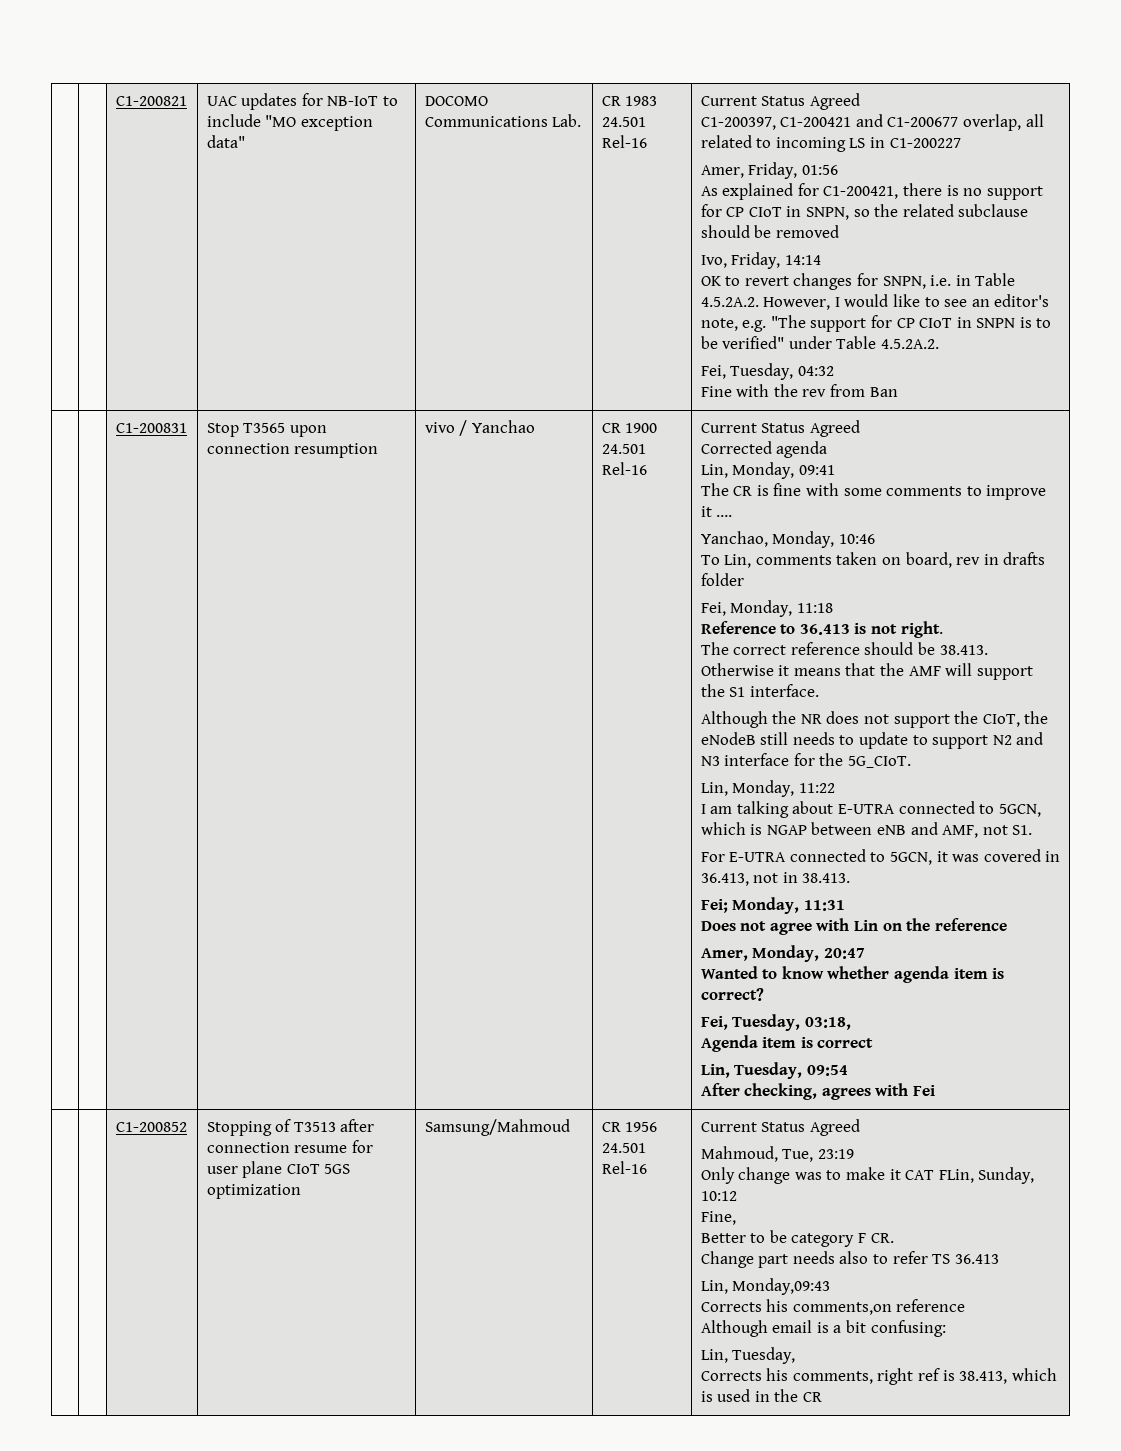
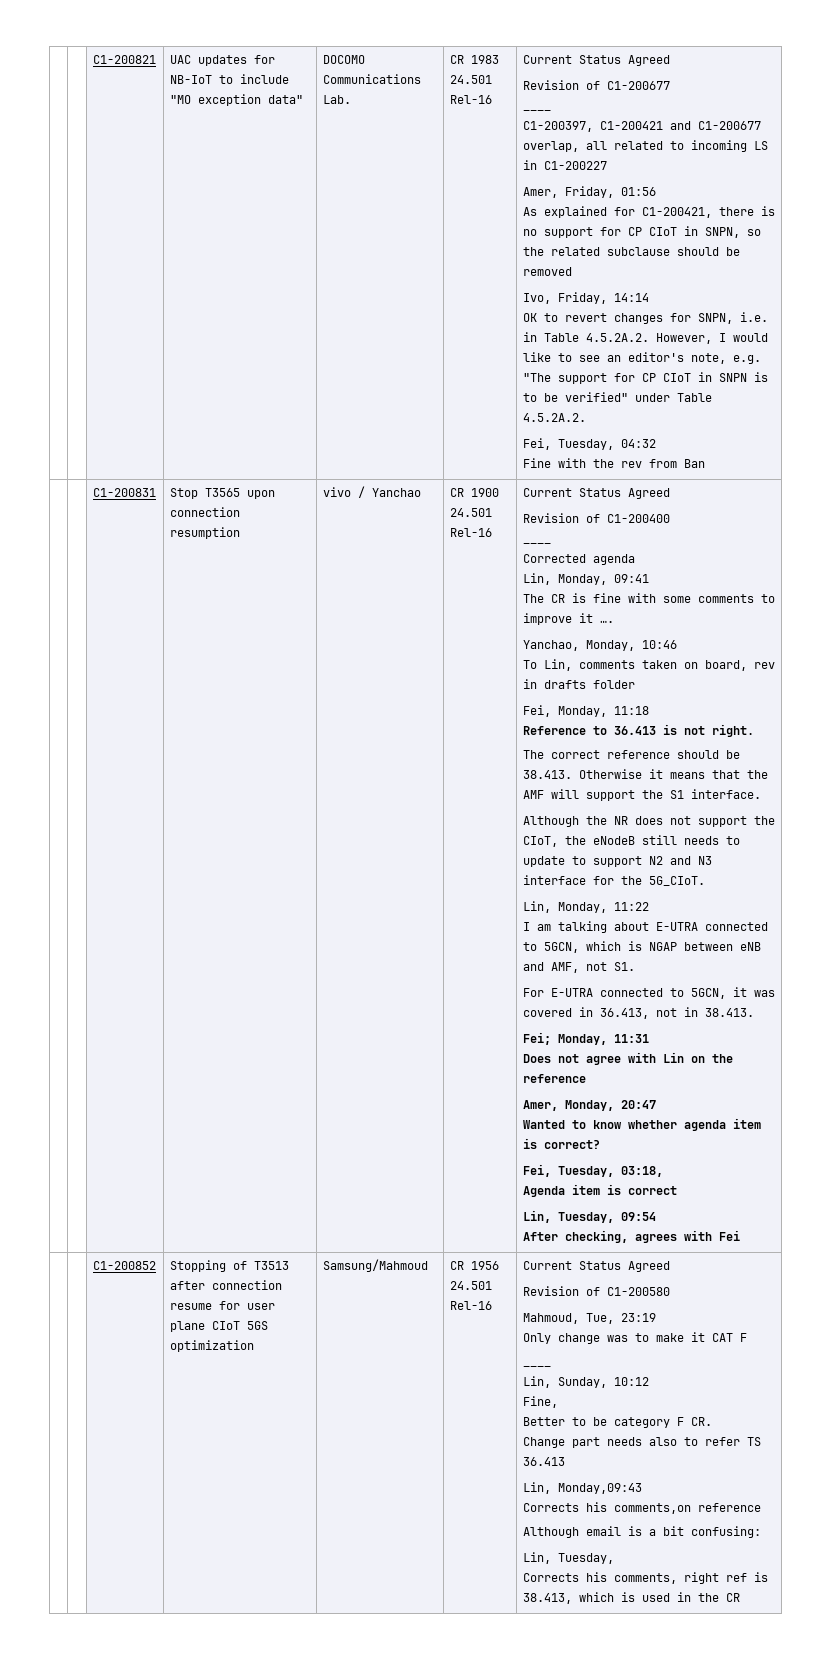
+ Revision of C1-200677
+ ____
+ Revision of C1-200400
+ ____
+ Revision of C1-200580
- Only change was to make it CAT FLin, Sunday, 10:12
+ Only change was to make it CAT F
+ ____
+ Lin, Sunday, 10:12

